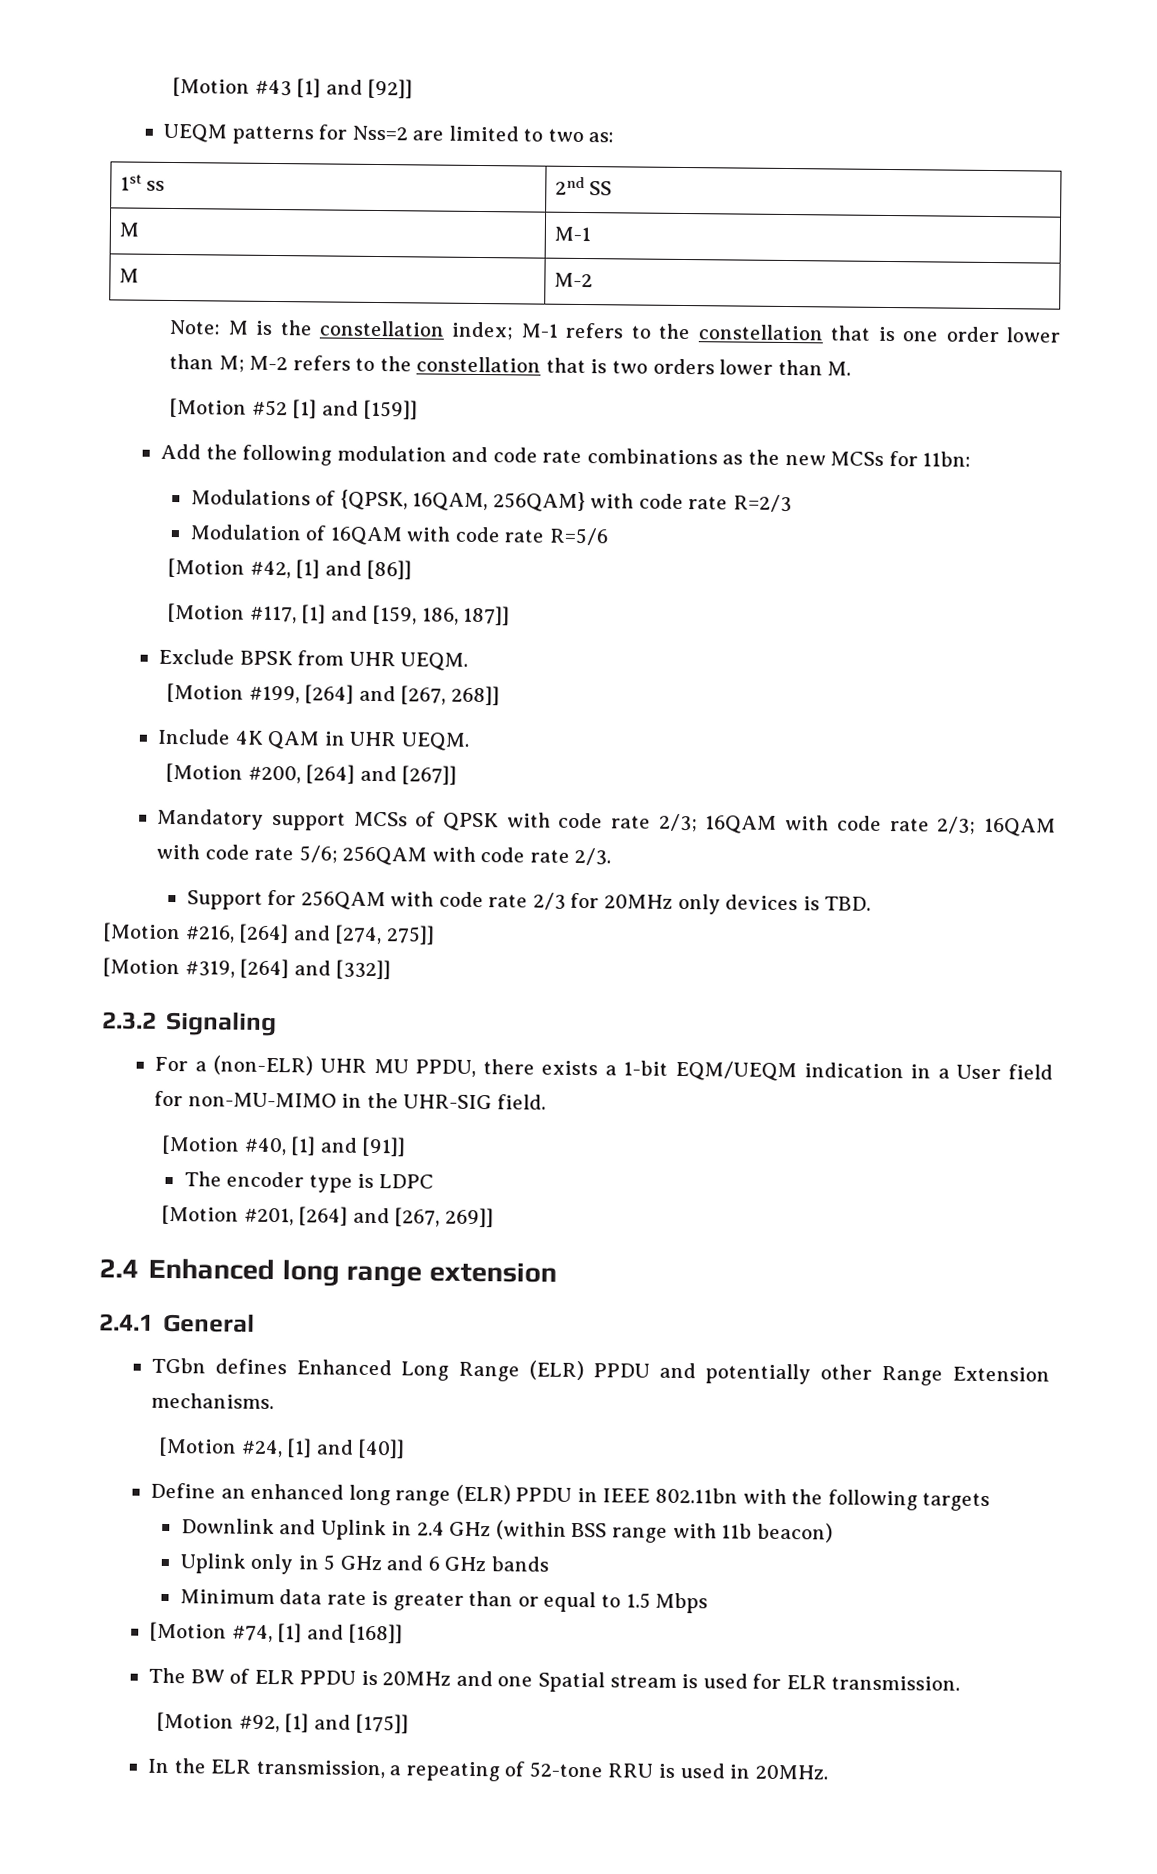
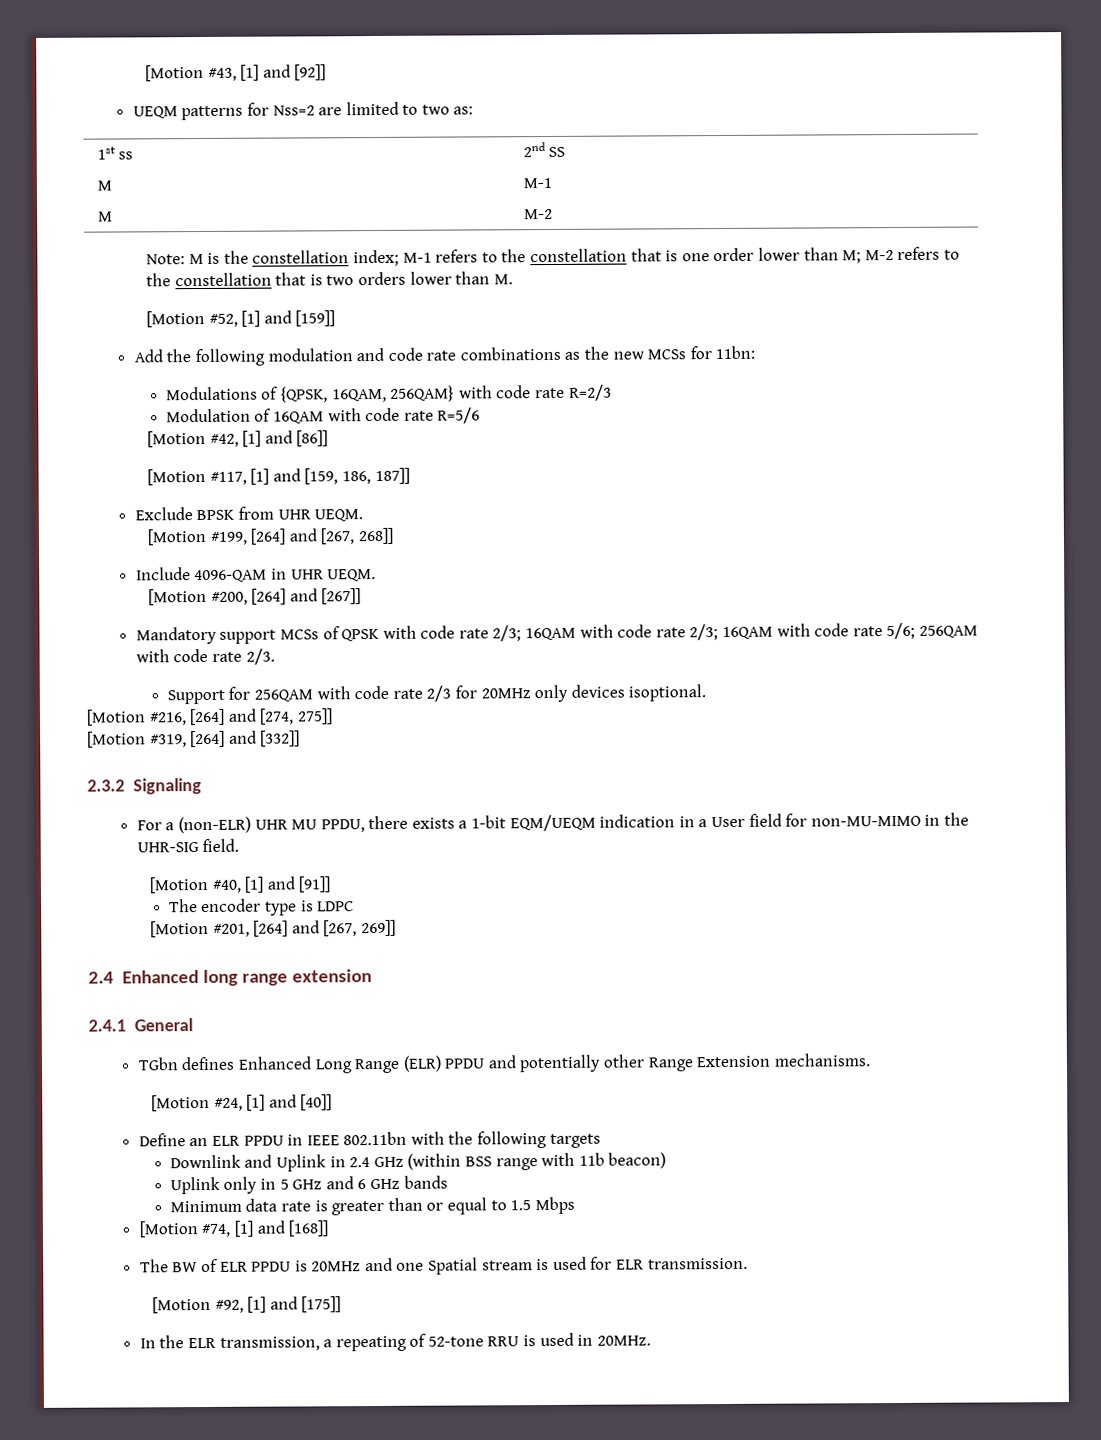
- [Motion #43 [1] and [92]]
+ [Motion #43, [1] and [92]]
- [Motion #52 [1] and [159]]
+ [Motion #52, [1] and [159]]
- Include 4K QAM in UHR UEQM.
+ Include 4096-QAM in UHR UEQM.
- Support for 256QAM with code rate 2/3 for 20MHz only devices is TBD.
+ Support for 256QAM with code rate 2/3 for 20MHz only devices isoptional.
- Define an enhanced long range (ELR) PPDU in IEEE 802.11bn with the following targets
+ Define an ELR PPDU in IEEE 802.11bn with the following targets

